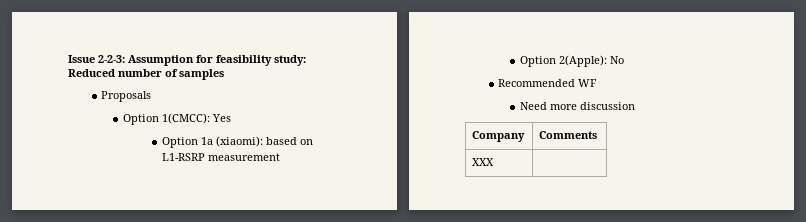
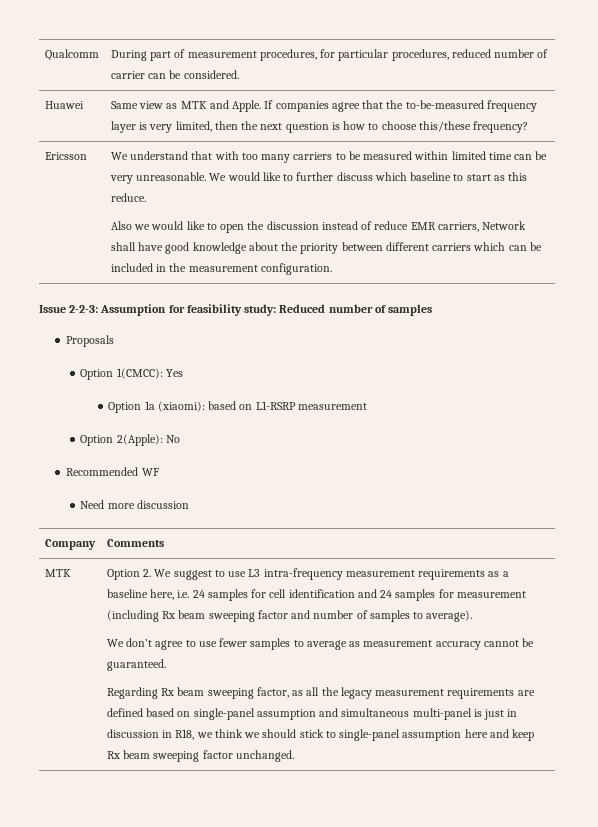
+ Qualcomm | During part of measurement procedures, for particular procedures, reduced number of carrier can be considered.
+ Huawei | Same view as MTK and Apple. If companies agree that the to-be-measured frequency layer is very limited, then the next question is how to choose this/these frequency?
+ Ericsson | We understand that with too many carriers to be measured within limited time can be very unreasonable. We would like to further discuss which baseline to start as this reduce.
+ Also we would like to open the discussion instead of reduce EMR carriers, Network shall have good knowledge about the priority between different carriers which can be included in the measurement configuration.
- XXX
+ MTK | Option 2. We suggest to use L3 intra-frequency measurement requirements as a baseline here, i.e. 24 samples for cell identification and 24 samples for measurement (including Rx beam sweeping factor and number of samples to average).
+ We don’t agree to use fewer samples to average as measurement accuracy cannot be guaranteed.
+ Regarding Rx beam sweeping factor, as all the legacy measurement requirements are defined based on single-panel assumption and simultaneous multi-panel is just in discussion in R18, we think we should stick to single-panel assumption here and keep Rx beam sweeping factor unchanged.

